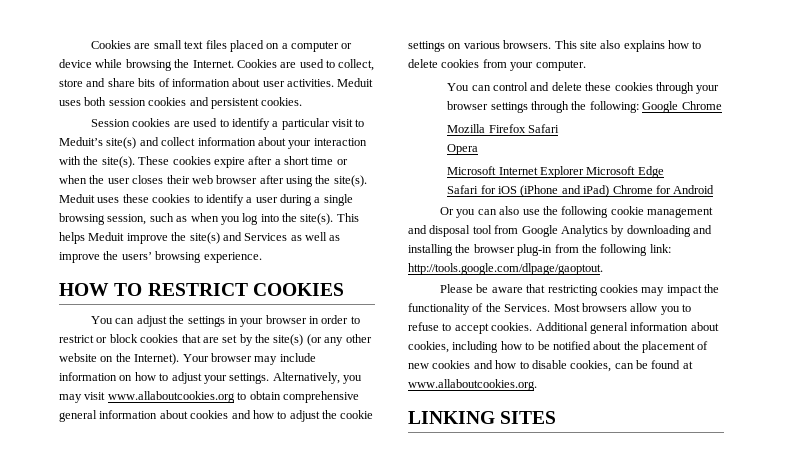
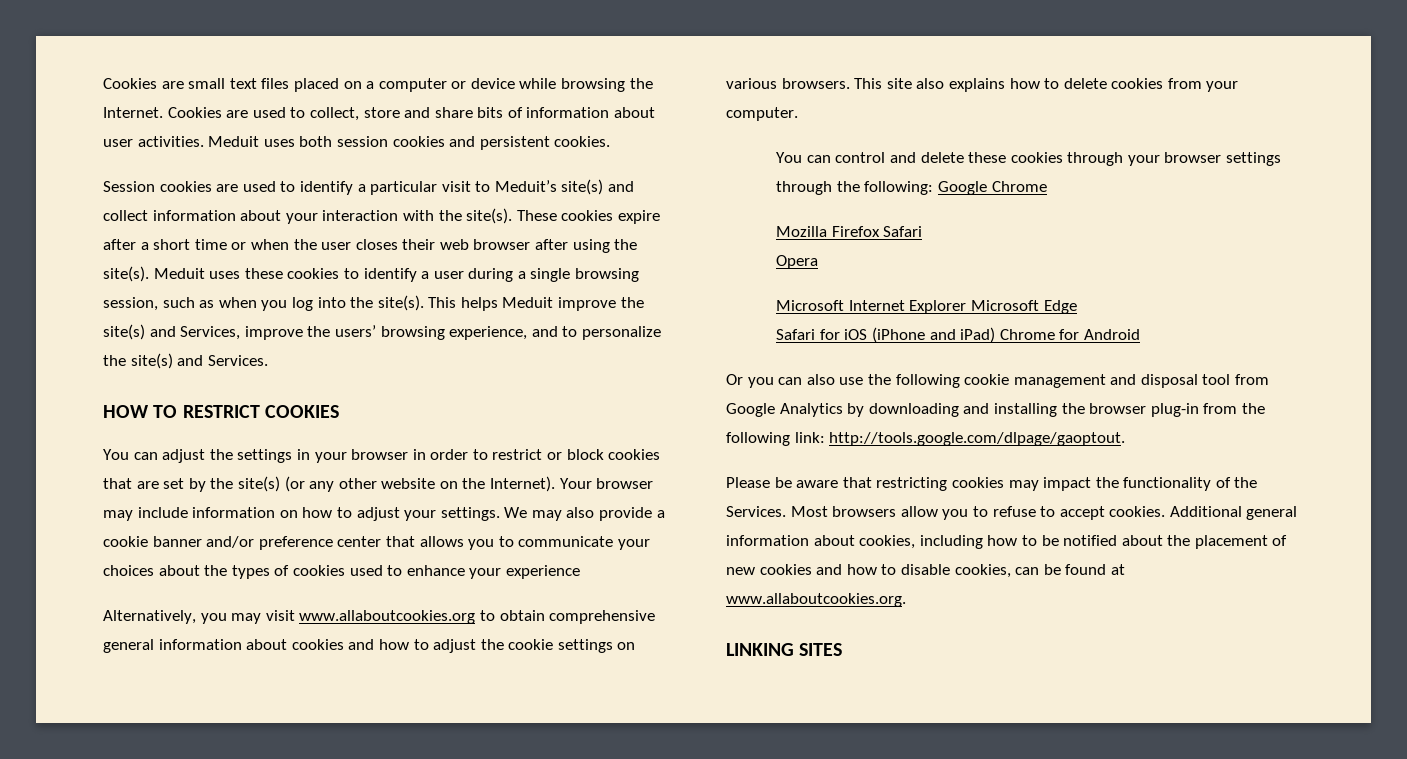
- This helps Meduit improve the site(s) and Services as well as improve the users’ browsing experience.
+ This helps Meduit improve the site(s) and Services, improve the users’ browsing experience, and to personalize the site(s) and Services.
- Your browser may include information on how to adjust your settings. Alternatively, you may visit www.allaboutcookies.org to obtain comprehensive general information about cookies and how to adjust the cookie settings on various browsers.
+ Your browser may include information on how to adjust your settings. We may also provide a cookie banner and/or preference center that allows you to communicate your choices about the types of cookies used to enhance your experience
+ Alternatively, you may visit www.allaboutcookies.org to obtain comprehensive general information about cookies and how to adjust the cookie settings on various browsers.

